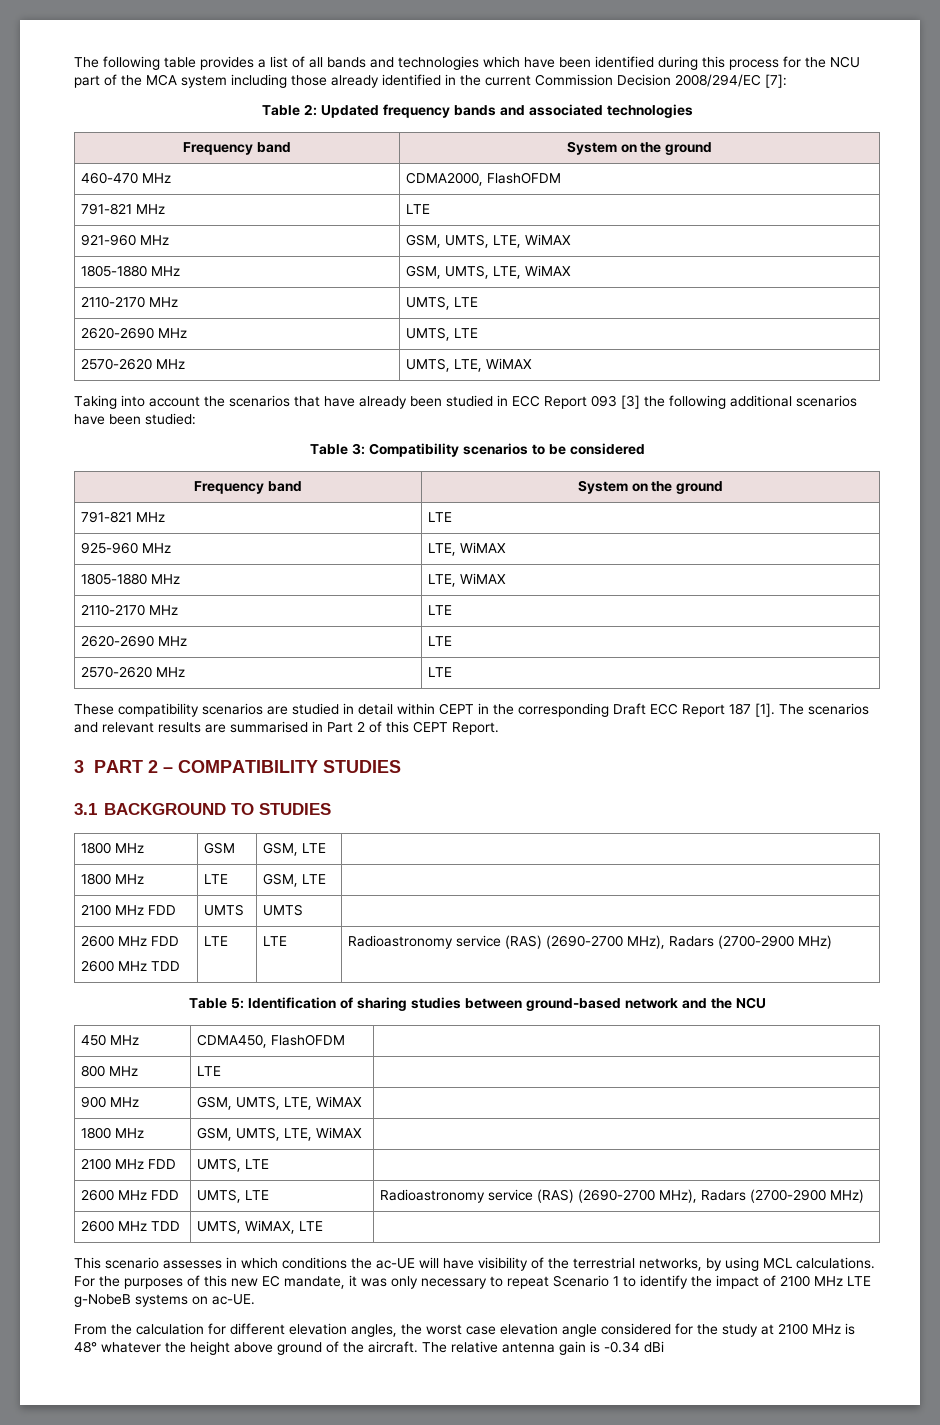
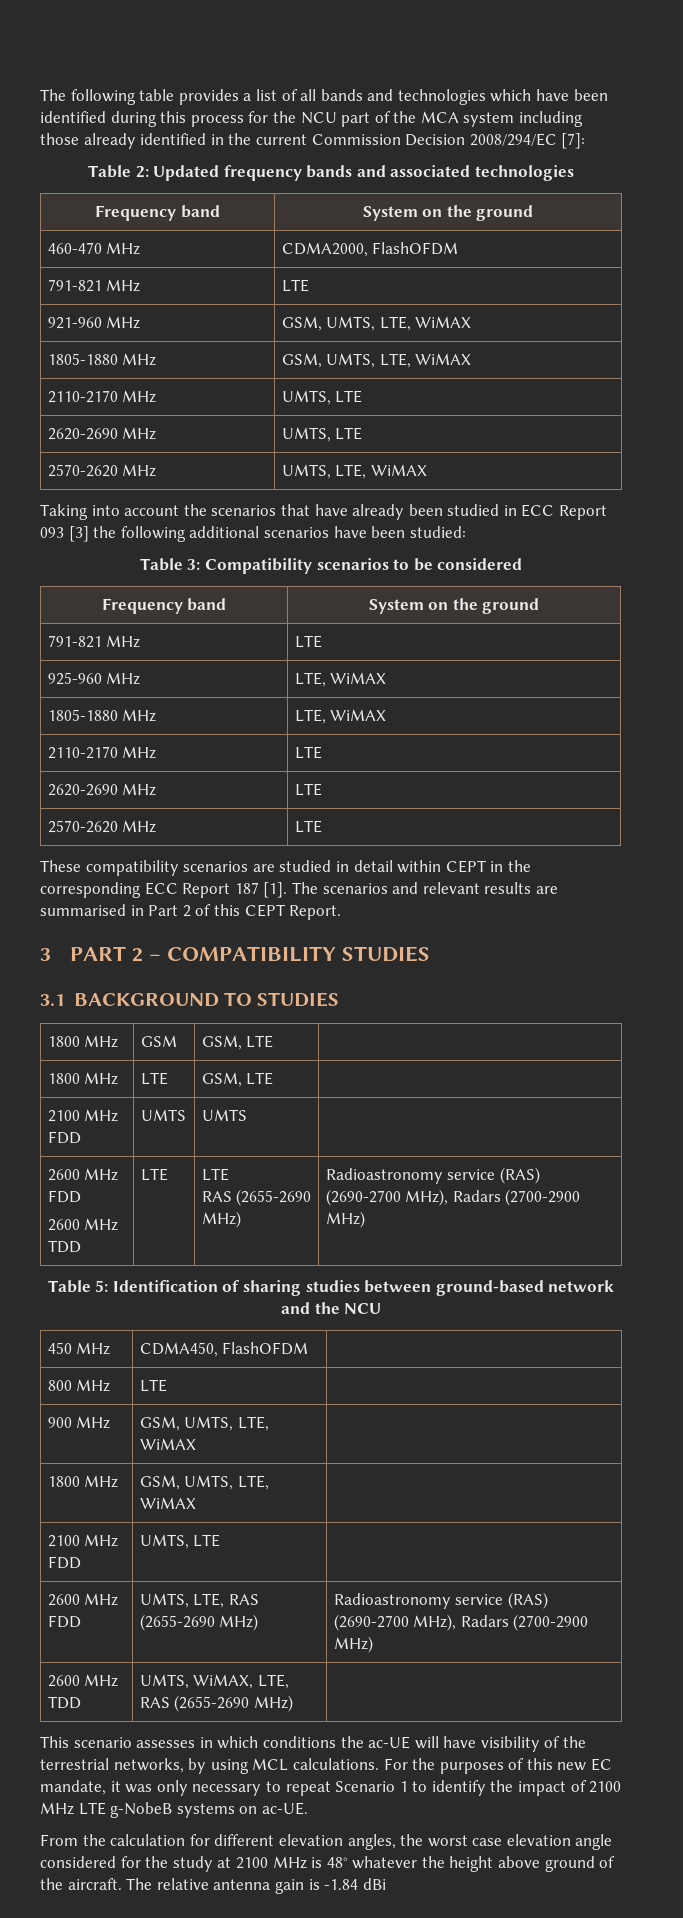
- These compatibility scenarios are studied in detail within CEPT in the corresponding Draft ECC Report 187 [1].
+ These compatibility scenarios are studied in detail within CEPT in the corresponding ECC Report 187 [1].
  2100 MHz FDD | UMTS | UMTS |
  2600 MHz FDD
- 2600 MHz TDD | LTE | LTE | Radioastronomy service (RAS) (2690-2700 MHz), Radars (2700-2900 MHz)
+ 2600 MHz TDD | LTE | LTE
+ RAS (2655-2690 MHz) | Radioastronomy service (RAS) (2690-2700 MHz), Radars (2700-2900 MHz)
- 2600 MHz FDD | UMTS, LTE | Radioastronomy service (RAS) (2690-2700 MHz), Radars (2700-2900 MHz)
+ 2600 MHz FDD | UMTS, LTE, RAS (2655-2690 MHz) | Radioastronomy service (RAS) (2690-2700 MHz), Radars (2700-2900 MHz)
- 2600 MHz TDD | UMTS, WiMAX, LTE |
+ 2600 MHz TDD | UMTS, WiMAX, LTE, RAS (2655-2690 MHz) |
- The relative antenna gain is -0.34 dBi
+ The relative antenna gain is -1.84 dBi

